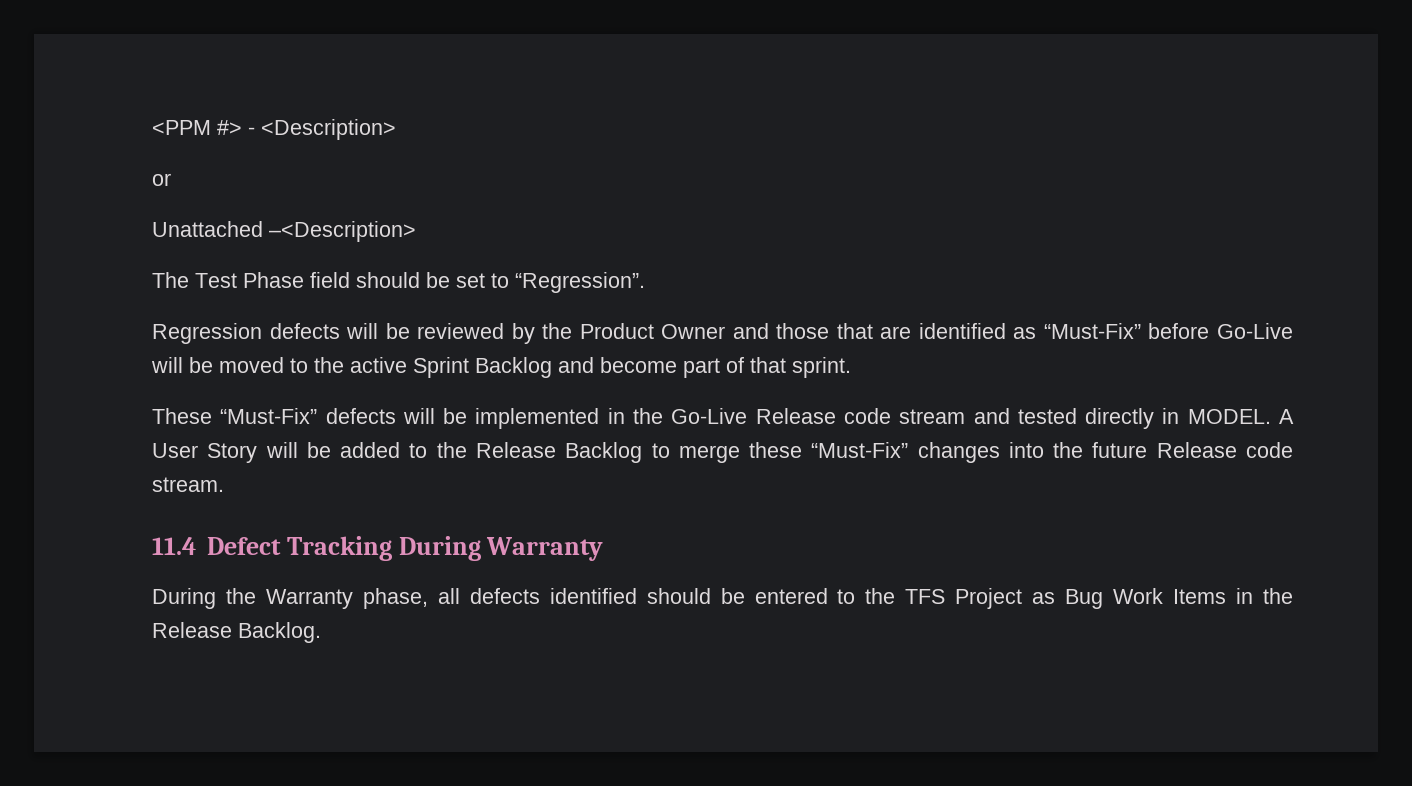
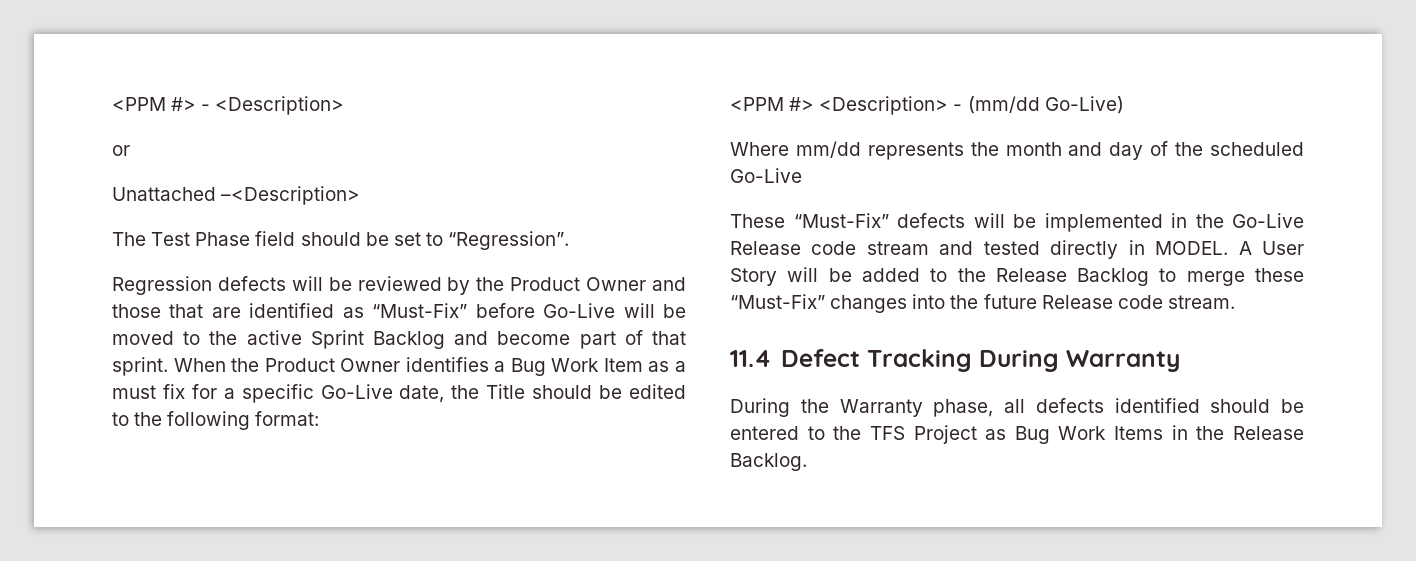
+ When the Product Owner identifies a Bug Work Item as a must fix for a specific Go-Live date, the Title should be edited to the following format:
+ <PPM #> <Description> - (mm/dd Go-Live)
+ Where mm/dd represents the month and day of the scheduled Go-Live

